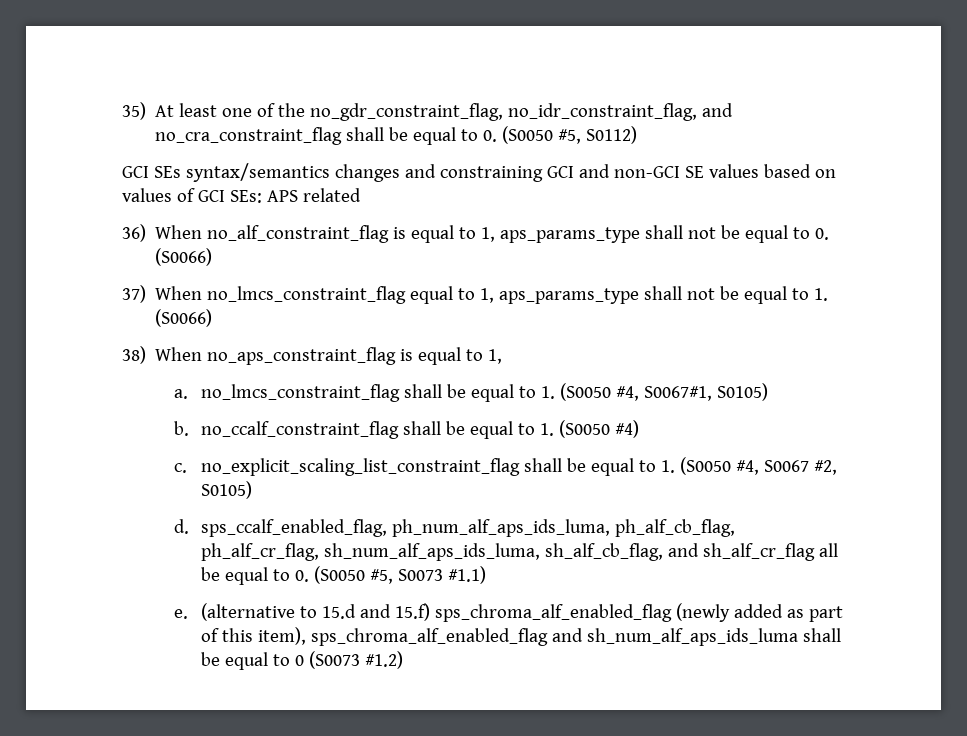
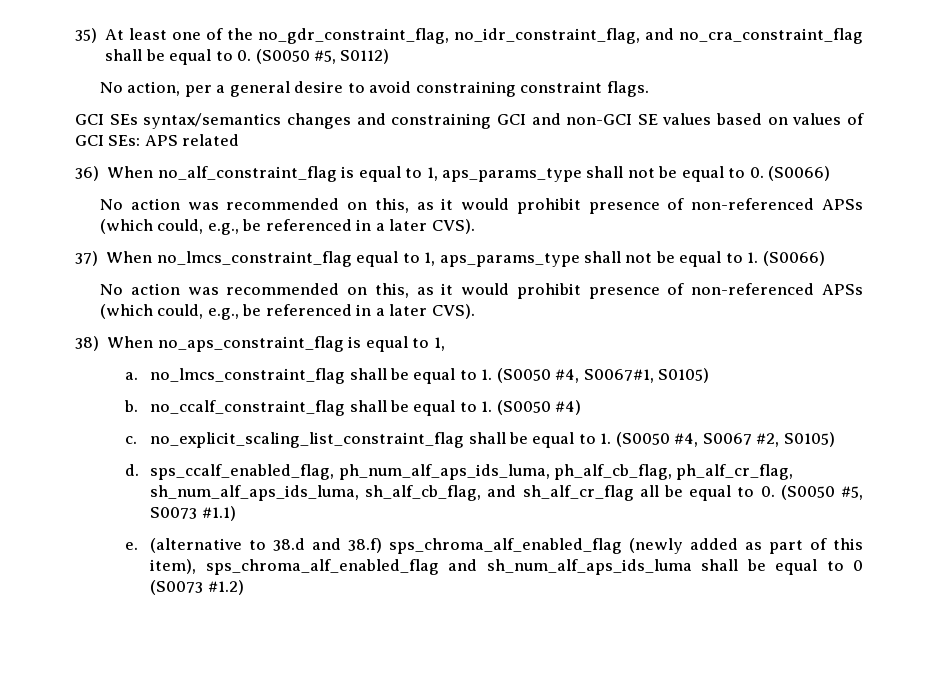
+ No action, per a general desire to avoid constraining constraint flags.
  36) When no_alf_constraint_flag is equal to 1, aps_params_type shall not be equal to 0. (S0066)
+ No action was recommended on this, as it would prohibit presence of non-referenced APSs (which could, e.g., be referenced in a later CVS).
  37) When no_lmcs_constraint_flag equal to 1, aps_params_type shall not be equal to 1. (S0066)
+ No action was recommended on this, as it would prohibit presence of non-referenced APSs (which could, e.g., be referenced in a later CVS).
- (alternative to 15.d and 15.f) sps_chroma_alf_enabled_flag (newly added as part of this item), sps_chroma_alf_enabled_flag and sh_num_alf_aps_ids_luma shall be equal to 0 (S0073 #1.2)
+ (alternative to 38.d and 38.f) sps_chroma_alf_enabled_flag (newly added as part of this item), sps_chroma_alf_enabled_flag and sh_num_alf_aps_ids_luma shall be equal to 0 (S0073 #1.2)

